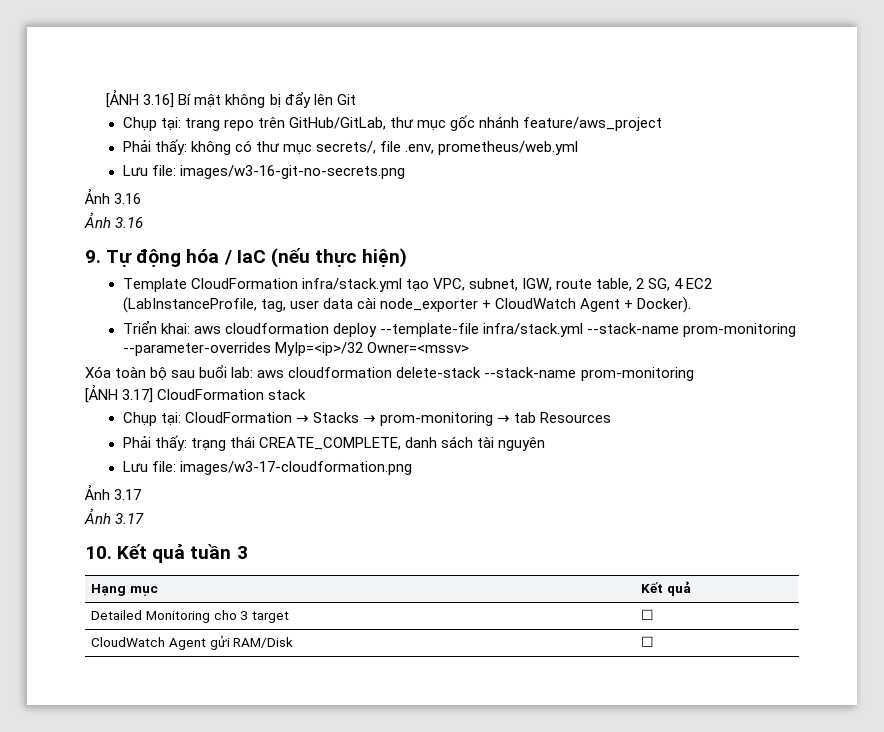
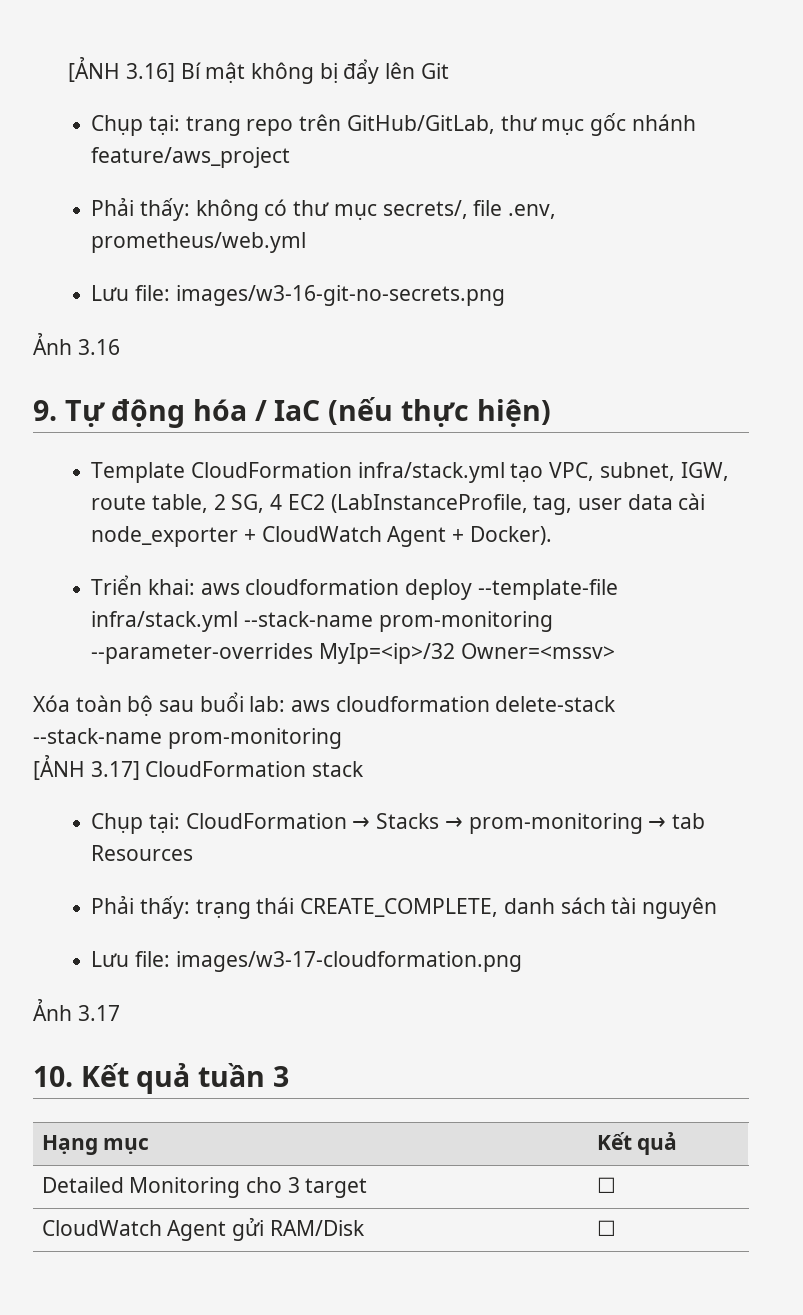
  Lưu file: images/w3-16-git-no-secrets.png
- Ảnh 3.16
  Lưu file: images/w3-17-cloudformation.png
- Ảnh 3.17

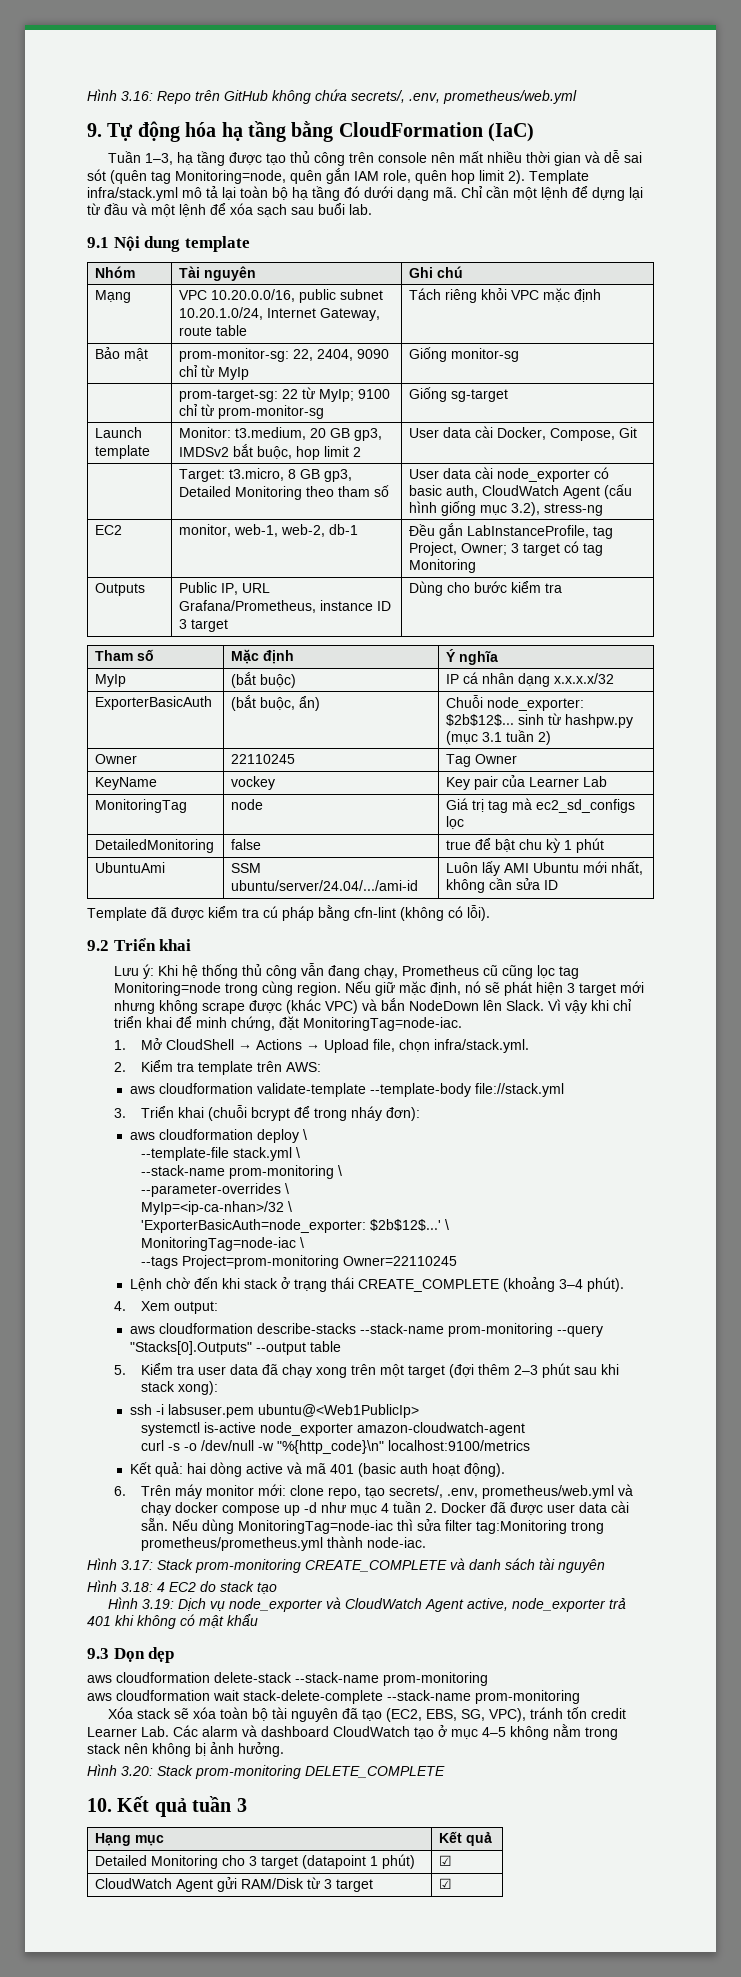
- [ẢNH 3.16] Bí mật không bị đẩy lên Git
- Chụp tại: trang repo trên GitHub/GitLab, thư mục gốc nhánh feature/aws_project
- Phải thấy: không có thư mục secrets/, file .env, prometheus/web.yml
- Lưu file: images/w3-16-git-no-secrets.png
- Ảnh 3.16
- 9. Tự động hóa / IaC (nếu thực hiện)
- Template CloudFormation infra/stack.yml tạo VPC, subnet, IGW, route table, 2 SG, 4 EC2 (LabInstanceProfile, tag, user data cài node_exporter + CloudWatch Agent + Docker).
- Triển khai: aws cloudformation deploy --template-file infra/stack.yml --stack-name prom-monitoring --parameter-overrides MyIp=<ip>/32 Owner=<mssv>
- Xóa toàn bộ sau buổi lab: aws cloudformation delete-stack --stack-name prom-monitoring
+ Hình 3.16: Repo trên GitHub không chứa secrets/, .env, prometheus/web.yml
+ 9. Tự động hóa hạ tầng bằng CloudFormation (IaC)
+ Tuần 1–3, hạ tầng được tạo thủ công trên console nên mất nhiều thời gian và dễ sai sót (quên tag Monitoring=node, quên gắn IAM role, quên hop limit 2). Template infra/stack.yml mô tả lại toàn bộ hạ tầng đó dưới dạng mã. Chỉ cần một lệnh để dựng lại từ đầu và một lệnh để xóa sạch sau buổi lab.
+ 9.1 Nội dung template
+ Nhóm | Tài nguyên | Ghi chú
+ Mạng | VPC 10.20.0.0/16, public subnet 10.20.1.0/24, Internet Gateway, route table | Tách riêng khỏi VPC mặc định
+ Bảo mật | prom-monitor-sg: 22, 2404, 9090 chỉ từ MyIp | Giống monitor-sg
+ | prom-target-sg: 22 từ MyIp; 9100 chỉ từ prom-monitor-sg | Giống sg-target
+ Launch template | Monitor: t3.medium, 20 GB gp3, IMDSv2 bắt buộc, hop limit 2 | User data cài Docker, Compose, Git
+ | Target: t3.micro, 8 GB gp3, Detailed Monitoring theo tham số | User data cài node_exporter có basic auth, CloudWatch Agent (cấu hình giống mục 3.2), stress-ng
+ EC2 | monitor, web-1, web-2, db-1 | Đều gắn LabInstanceProfile, tag Project, Owner; 3 target có tag Monitoring
+ Outputs | Public IP, URL Grafana/Prometheus, instance ID 3 target | Dùng cho bước kiểm tra
+ Tham số | Mặc định | Ý nghĩa
+ MyIp | (bắt buộc) | IP cá nhân dạng x.x.x.x/32
+ ExporterBasicAuth | (bắt buộc, ẩn) | Chuỗi node_exporter: $2b$12$... sinh từ hashpw.py (mục 3.1 tuần 2)
+ Owner | 22110245 | Tag Owner
+ KeyName | vockey | Key pair của Learner Lab
+ MonitoringTag | node | Giá trị tag mà ec2_sd_configs lọc
+ DetailedMonitoring | false | true để bật chu kỳ 1 phút
+ UbuntuAmi | SSM ubuntu/server/24.04/.../ami-id | Luôn lấy AMI Ubuntu mới nhất, không cần sửa ID
+ Template đã được kiểm tra cú pháp bằng cfn-lint (không có lỗi).
+ 9.2 Triển khai
+ Lưu ý: Khi hệ thống thủ công vẫn đang chạy, Prometheus cũ cũng lọc tag Monitoring=node trong cùng region. Nếu giữ mặc định, nó sẽ phát hiện 3 target mới nhưng không scrape được (khác VPC) và bắn NodeDown lên Slack. Vì vậy khi chỉ triển khai để minh chứng, đặt MonitoringTag=node-iac.
+ 1. Mở CloudShell → Actions → Upload file, chọn infra/stack.yml.
+ 2. Kiểm tra template trên AWS:
+ aws cloudformation validate-template --template-body file://stack.yml
+ 3. Triển khai (chuỗi bcrypt để trong nháy đơn):
+ aws cloudformation deploy \
+ --template-file stack.yml \
+ --stack-name prom-monitoring \
+ --parameter-overrides \
+ MyIp=<ip-ca-nhan>/32 \
+ 'ExporterBasicAuth=node_exporter: $2b$12$...' \
+ MonitoringTag=node-iac \
+ --tags Project=prom-monitoring Owner=22110245
+ Lệnh chờ đến khi stack ở trạng thái CREATE_COMPLETE (khoảng 3–4 phút).
+ 4. Xem output:
+ aws cloudformation describe-stacks --stack-name prom-monitoring --query "Stacks[0].Outputs" --output table
+ 5. Kiểm tra user data đã chạy xong trên một target (đợi thêm 2–3 phút sau khi stack xong):
+ ssh -i labsuser.pem ubuntu@<Web1PublicIp>
+ systemctl is-active node_exporter amazon-cloudwatch-agent
+ curl -s -o /dev/null -w "%{http_code}\n" localhost:9100/metrics
+ Kết quả: hai dòng active và mã 401 (basic auth hoạt động).
+ 6. Trên máy monitor mới: clone repo, tạo secrets/, .env, prometheus/web.yml và chạy docker compose up -d như mục 4 tuần 2. Docker đã được user data cài sẵn. Nếu dùng MonitoringTag=node-iac thì sửa filter tag:Monitoring trong prometheus/prometheus.yml thành node-iac.
+ Hình 3.17: Stack prom-monitoring CREATE_COMPLETE và danh sách tài nguyên
+ Hình 3.18: 4 EC2 do stack tạo
+ Hình 3.19: Dịch vụ node_exporter và CloudWatch Agent active, node_exporter trả 401 khi không có mật khẩu
+ 9.3 Dọn dẹp
+ aws cloudformation delete-stack --stack-name prom-monitoring
- [ẢNH 3.17] CloudFormation stack
- Chụp tại: CloudFormation → Stacks → prom-monitoring → tab Resources
- Phải thấy: trạng thái CREATE_COMPLETE, danh sách tài nguyên
- Lưu file: images/w3-17-cloudformation.png
- Ảnh 3.17
+ aws cloudformation wait stack-delete-complete --stack-name prom-monitoring
+ Xóa stack sẽ xóa toàn bộ tài nguyên đã tạo (EC2, EBS, SG, VPC), tránh tốn credit Learner Lab. Các alarm và dashboard CloudWatch tạo ở mục 4–5 không nằm trong stack nên không bị ảnh hưởng.
+ Hình 3.20: Stack prom-monitoring DELETE_COMPLETE
- Detailed Monitoring cho 3 target | ☐
+ Detailed Monitoring cho 3 target (datapoint 1 phút) | ☑
- CloudWatch Agent gửi RAM/Disk | ☐
+ CloudWatch Agent gửi RAM/Disk từ 3 target | ☑

